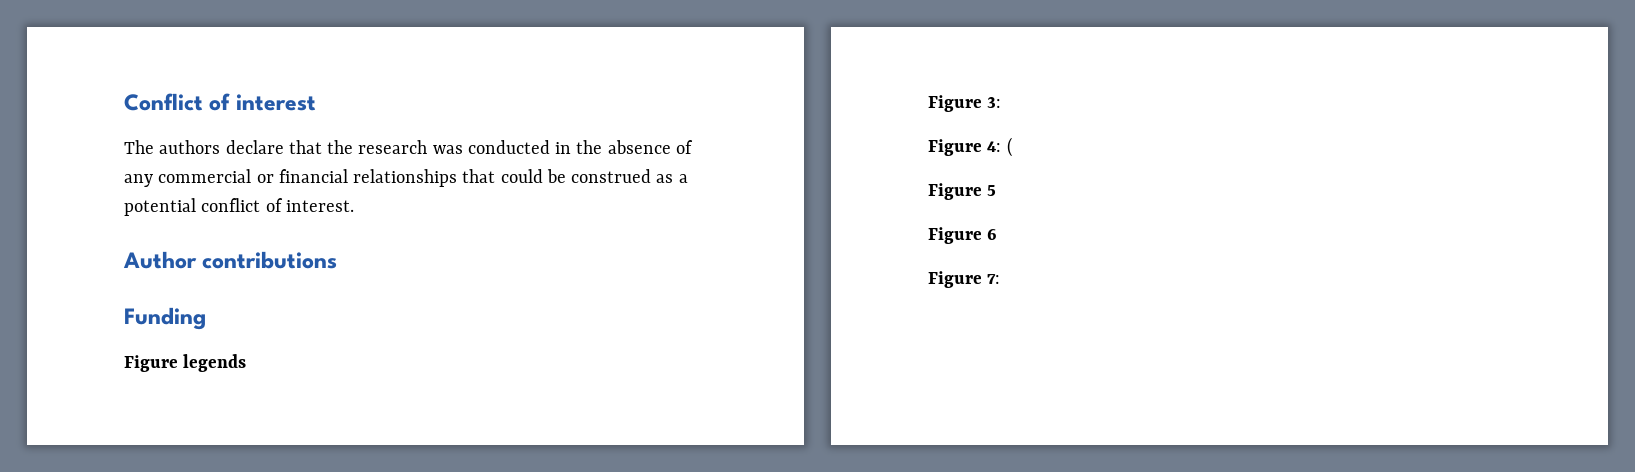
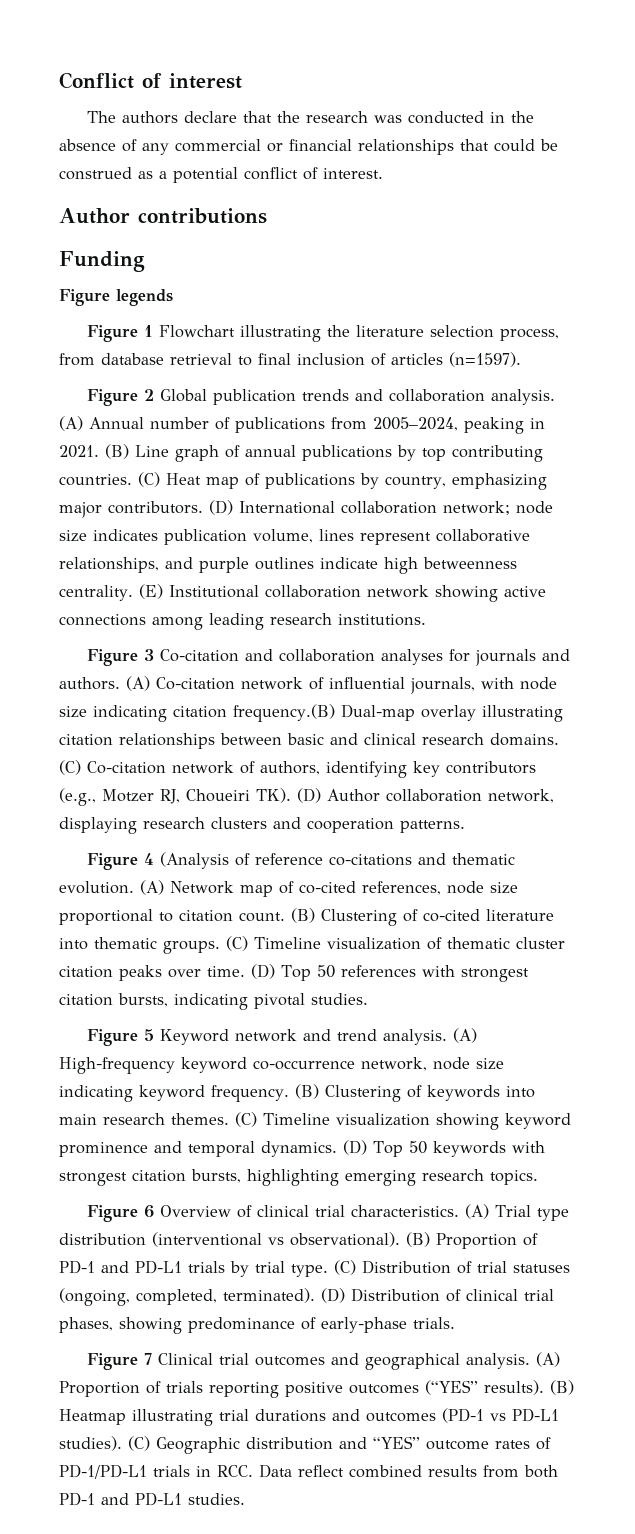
- Figure 3:
- Figure 4: (
- Figure 5
- Figure 6
- Figure 7:
+ Figure 1 Flowchart illustrating the literature selection process, from database retrieval to final inclusion of articles (n=1597).
+ Figure 2 Global publication trends and collaboration analysis. (A) Annual number of publications from 2005–2024, peaking in 2021. (B) Line graph of annual publications by top contributing countries. (C) Heat map of publications by country, emphasizing major contributors. (D) International collaboration network; node size indicates publication volume, lines represent collaborative relationships, and purple outlines indicate high betweenness centrality. (E) Institutional collaboration network showing active connections among leading research institutions.
+ Figure 3 Co-citation and collaboration analyses for journals and authors. (A) Co-citation network of influential journals, with node size indicating citation frequency.(B) Dual-map overlay illustrating citation relationships between basic and clinical research domains. (C) Co-citation network of authors, identifying key contributors (e.g., Motzer RJ, Choueiri TK). (D) Author collaboration network, displaying research clusters and cooperation patterns.
+ Figure 4 (Analysis of reference co-citations and thematic evolution. (A) Network map of co-cited references, node size proportional to citation count. (B) Clustering of co-cited literature into thematic groups. (C) Timeline visualization of thematic cluster citation peaks over time. (D) Top 50 references with strongest citation bursts, indicating pivotal studies.
+ Figure 5 Keyword network and trend analysis. (A) High-frequency keyword co-occurrence network, node size indicating keyword frequency. (B) Clustering of keywords into main research themes. (C) Timeline visualization showing keyword prominence and temporal dynamics. (D) Top 50 keywords with strongest citation bursts, highlighting emerging research topics.
+ Figure 6 Overview of clinical trial characteristics. (A) Trial type distribution (interventional vs observational). (B) Proportion of PD-1 and PD-L1 trials by trial type. (C) Distribution of trial statuses (ongoing, completed, terminated). (D) Distribution of clinical trial phases, showing predominance of early-phase trials.
+ Figure 7 Clinical trial outcomes and geographical analysis. (A) Proportion of trials reporting positive outcomes (“YES” results). (B) Heatmap illustrating trial durations and outcomes (PD-1 vs PD-L1 studies). (C) Geographic distribution and “YES” outcome rates of PD-1/PD-L1 trials in RCC. Data reflect combined results from both PD-1 and PD-L1 studies.

